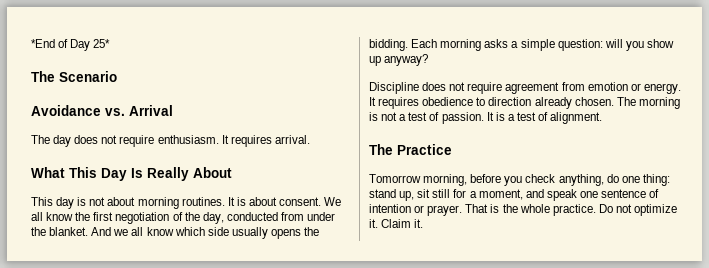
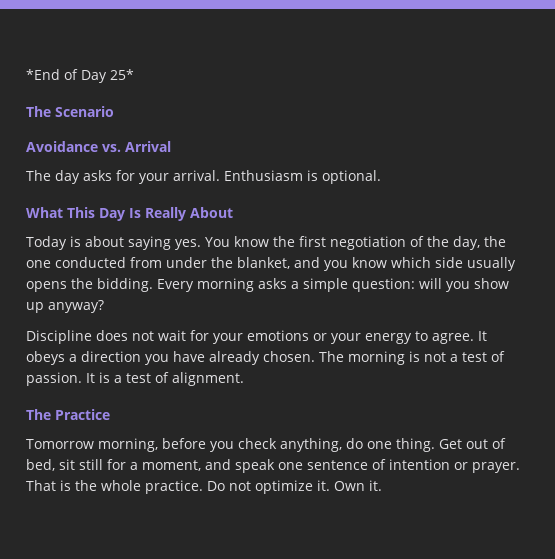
- The day does not require enthusiasm. It requires arrival.
+ The day asks for your arrival. Enthusiasm is optional.
- This day is not about morning routines. It is about consent. We all know the first negotiation of the day, conducted from under the blanket. And we all know which side usually opens the bidding.
+ Today is about saying yes. You know the first negotiation of the day, the one conducted from under the blanket, and you know which side usually opens the bidding.
- Each morning asks a simple question: will you show up anyway?
+ Every morning asks a simple question: will you show up anyway?
- Discipline does not require agreement from emotion or energy. It requires obedience to direction already chosen.
+ Discipline does not wait for your emotions or your energy to agree. It obeys a direction you have already chosen.
- Tomorrow morning, before you check anything, do one thing: stand up, sit still for a moment, and speak one sentence of intention or prayer.
+ Tomorrow morning, before you check anything, do one thing. Get out of bed, sit still for a moment, and speak one sentence of intention or prayer.
- Claim it.
+ Own it.

